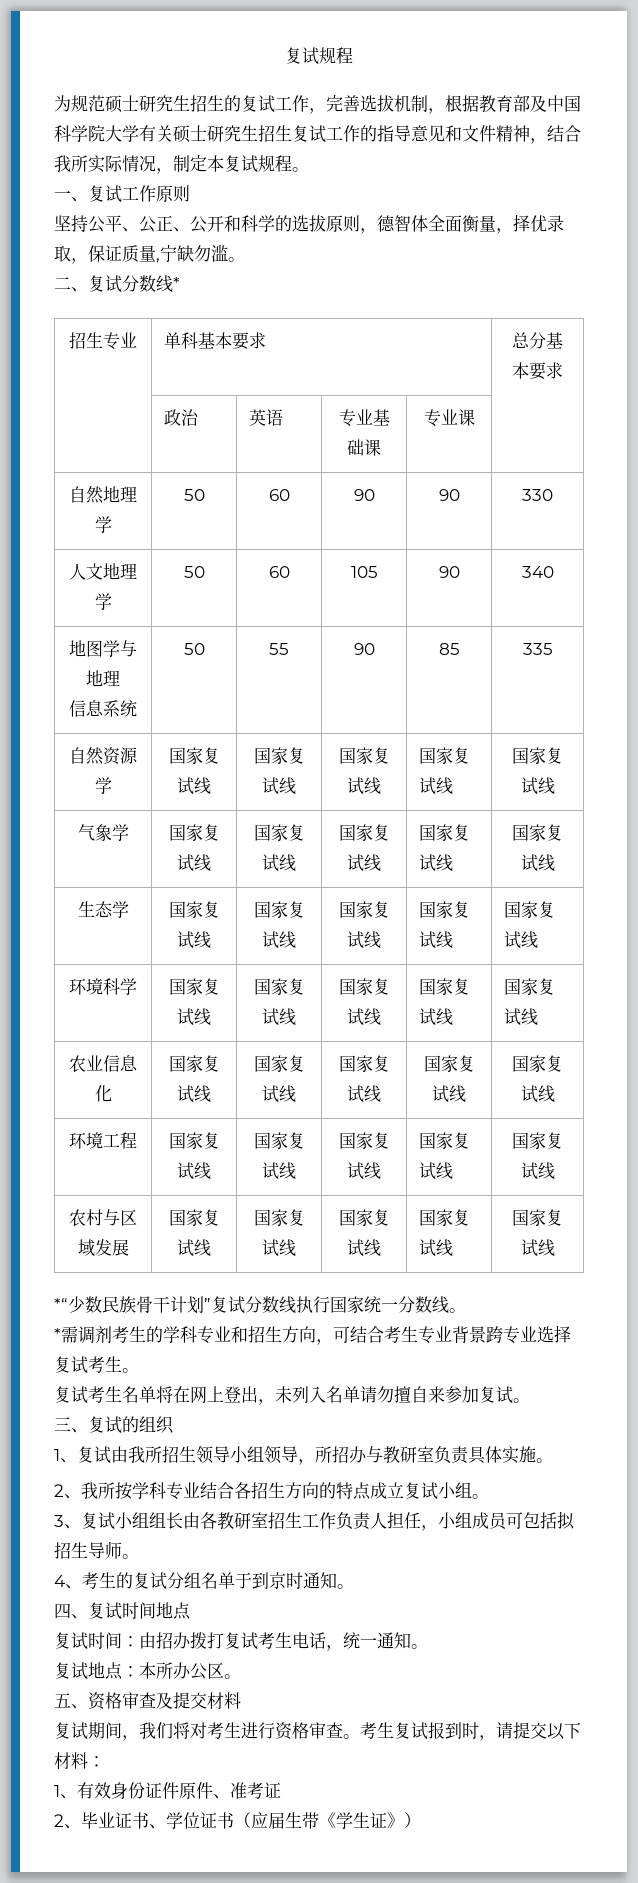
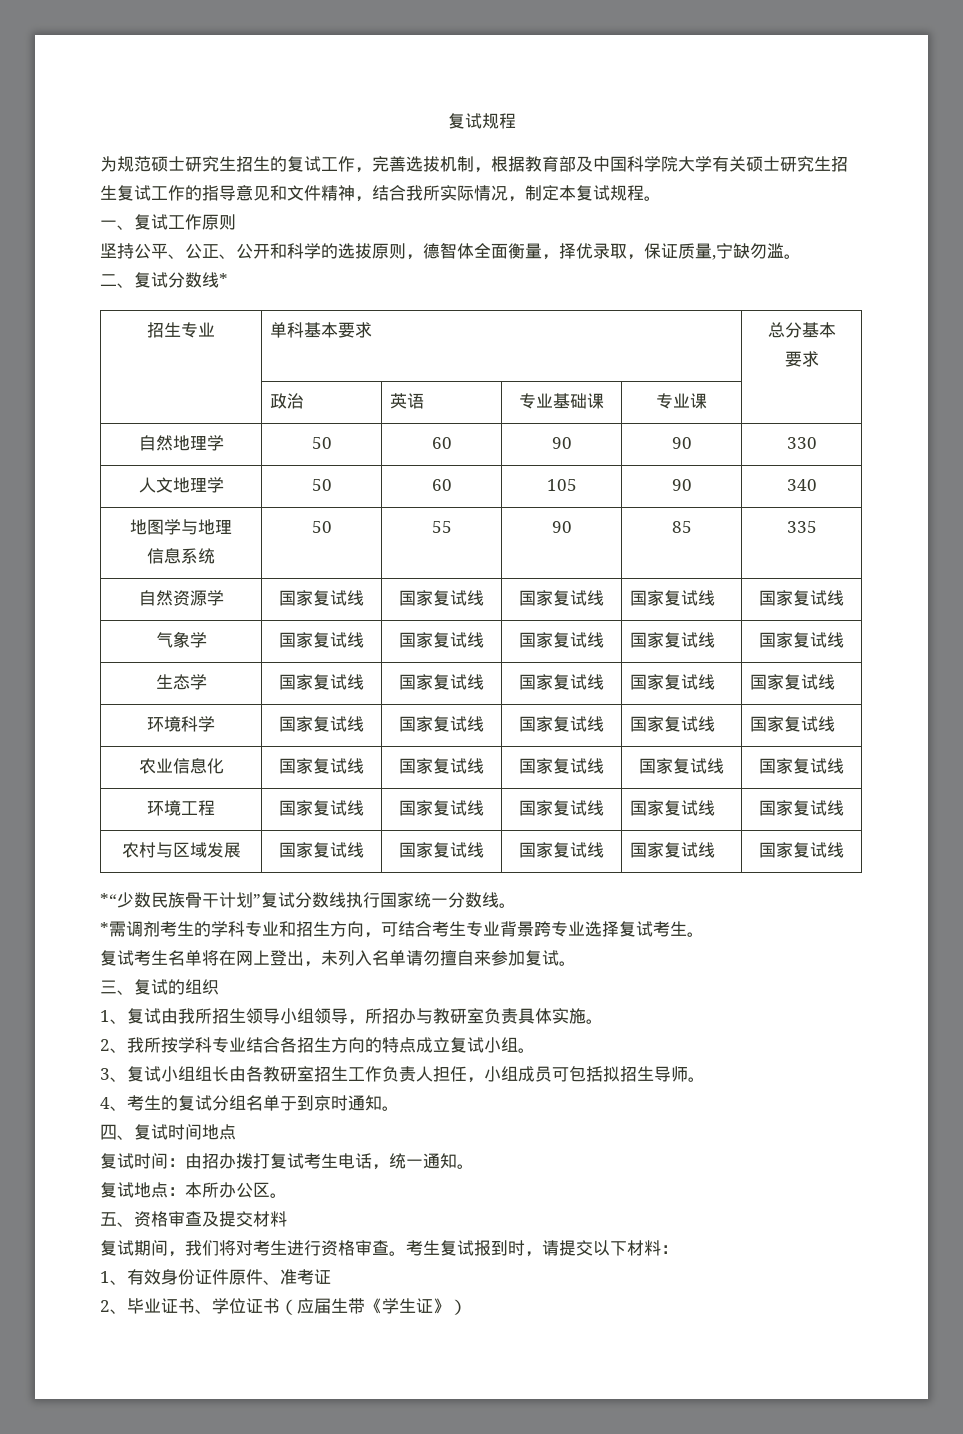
- 招生专业 | 单科基本要求 | 总分基本要求
+ 招生专业 | 单科基本要求 | 总分基本
+ 要求

